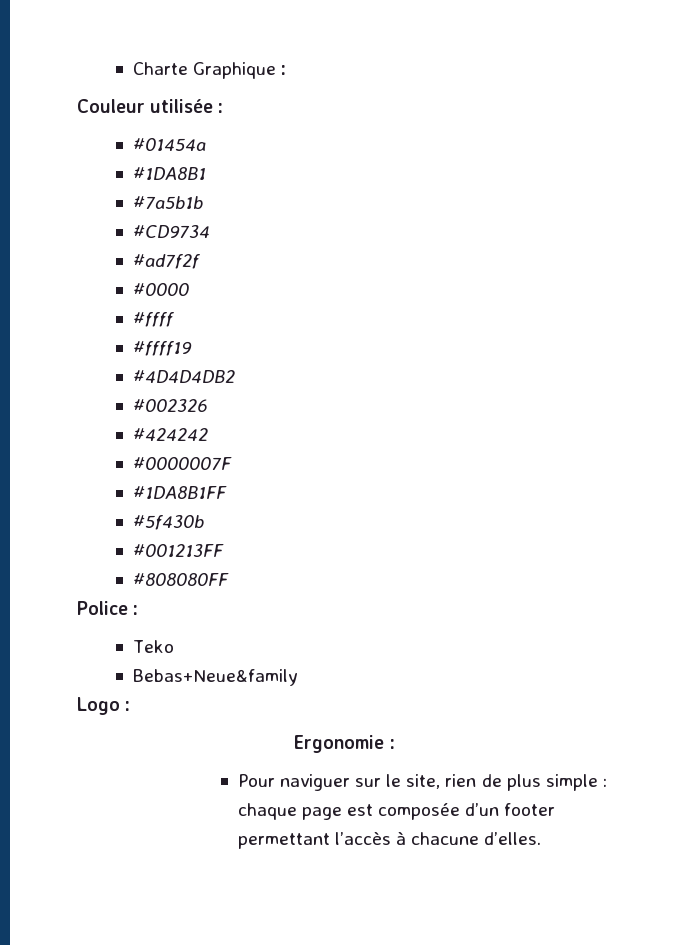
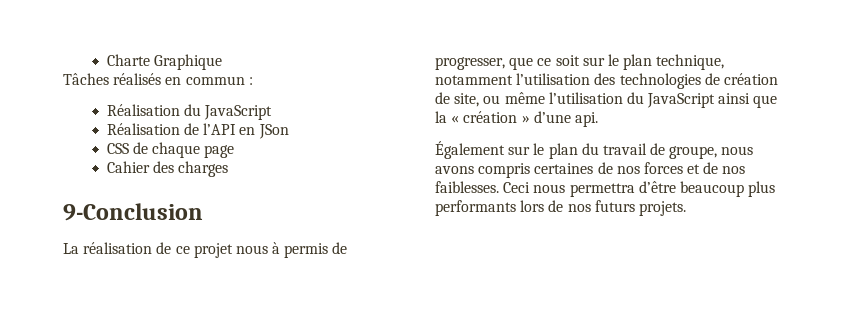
- Charte Graphique :
- Couleur utilisée :
- #01454a
- #1DA8B1
- #7a5b1b
- #CD9734
- #ad7f2f
- #0000
- #ffff
- #ffff19
- #4D4D4DB2
- #002326
- #424242
- #0000007F
- #1DA8B1FF
- #5f430b
- #001213FF
- #808080FF
- Police :
- Teko
- Bebas+Neue&family
- Logo :
- Ergonomie :
- Pour naviguer sur le site, rien de plus simple : chaque page est composée d’un footer permettant l’accès à chacune d’elles.
+ Charte Graphique
+ Tâches réalisés en commun :
+ Réalisation du JavaScript
+ Réalisation de l’API en JSon
+ CSS de chaque page
+ Cahier des charges
+ 9-Conclusion
+ La réalisation de ce projet nous à permis de progresser, que ce soit sur le plan technique, notamment l’utilisation des technologies de création de site, ou même l’utilisation du JavaScript ainsi que la « création » d’une api.
+ Également sur le plan du travail de groupe, nous avons compris certaines de nos forces et de nos faiblesses. Ceci nous permettra d’être beaucoup plus performants lors de nos futurs projets.

